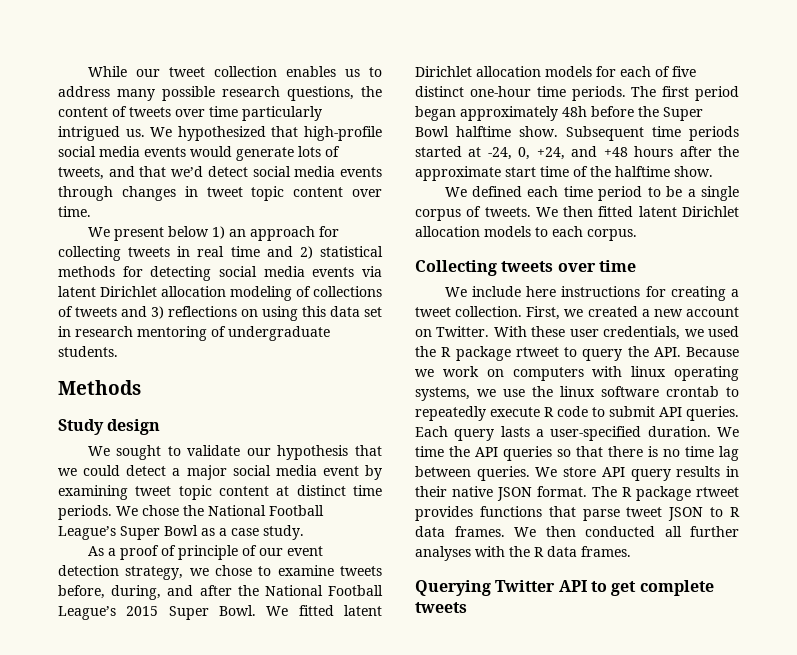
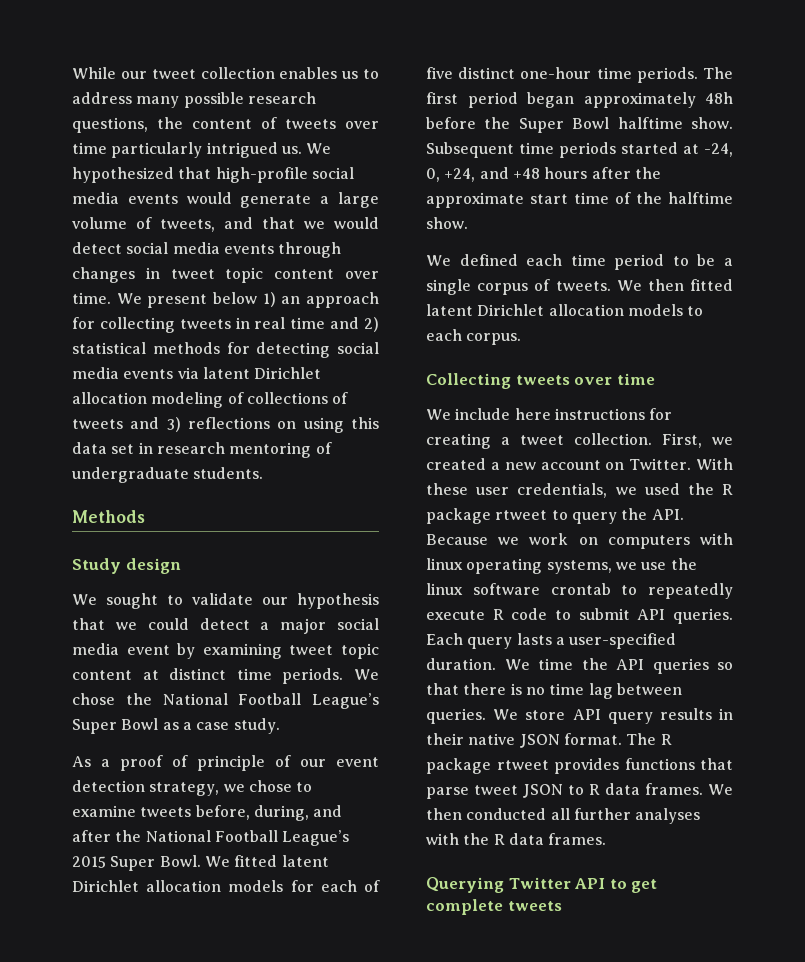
- We hypothesized that high-profile social media events would generate lots of tweets, and that we’d detect social media events through changes in tweet topic content over time.
- We present below 1) an approach for collecting tweets in real time and 2) statistical methods for detecting social media events via latent Dirichlet allocation modeling of collections of tweets and 3) reflections on using this data set in research mentoring of undergraduate students.
+ We hypothesized that high-profile social media events would generate a large volume of tweets, and that we would detect social media events through changes in tweet topic content over time. We present below 1) an approach for collecting tweets in real time and 2) statistical methods for detecting social media events via latent Dirichlet allocation modeling of collections of tweets and 3) reflections on using this data set in research mentoring of undergraduate students.

